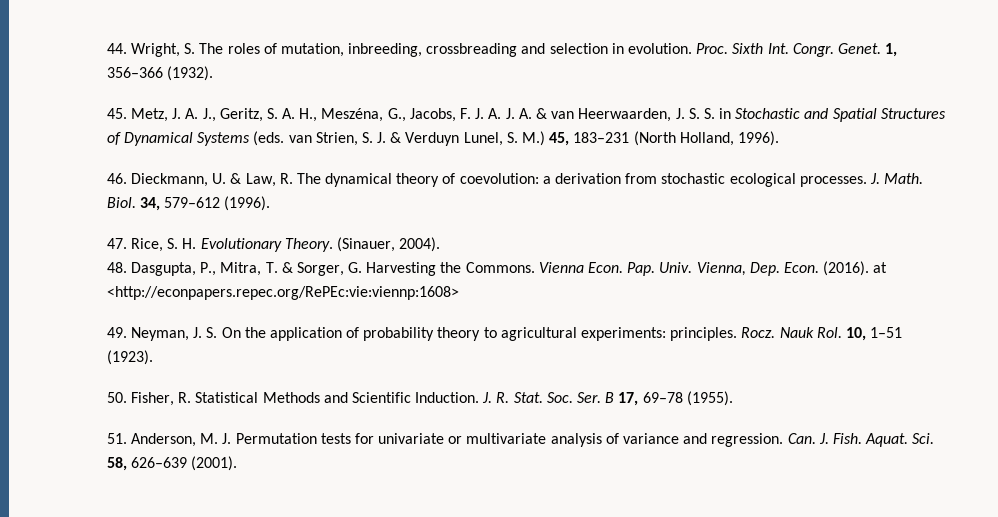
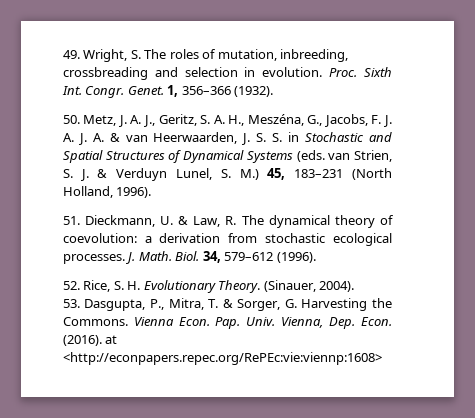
- 44. Wright, S. The roles of mutation, inbreeding, crossbreading and selection in evolution.
+ 49. Wright, S. The roles of mutation, inbreeding, crossbreading and selection in evolution.
- 45. Metz, J. A. J., Geritz, S. A. H., Meszéna, G., Jacobs, F. J. A. J. A. & van Heerwaarden, J. S. S. in Stochastic and Spatial Structures of Dynamical Systems (eds. van Strien, S. J. & Verduyn Lunel, S. M.) 45, 183–231 (North Holland, 1996).
+ 50. Metz, J. A. J., Geritz, S. A. H., Meszéna, G., Jacobs, F. J. A. J. A. & van Heerwaarden, J. S. S. in Stochastic and Spatial Structures of Dynamical Systems (eds. van Strien, S. J. & Verduyn Lunel, S. M.) 45, 183–231 (North Holland, 1996).
- 46. Dieckmann, U. & Law, R. The dynamical theory of coevolution: a derivation from stochastic ecological processes.
+ 51. Dieckmann, U. & Law, R. The dynamical theory of coevolution: a derivation from stochastic ecological processes.
- 47. Rice, S. H. Evolutionary Theory.
+ 52. Rice, S. H. Evolutionary Theory.
- 48. Dasgupta, P., Mitra, T. & Sorger, G. Harvesting the Commons.
+ 53. Dasgupta, P., Mitra, T. & Sorger, G. Harvesting the Commons.
- 49. Neyman, J. S. On the application of probability theory to agricultural experiments: principles. Rocz. Nauk Rol. 10, 1–51 (1923).
- 50. Fisher, R. Statistical Methods and Scientific Induction. J. R. Stat. Soc. Ser. B 17, 69–78 (1955).
- 51. Anderson, M. J. Permutation tests for univariate or multivariate analysis of variance and regression. Can. J. Fish. Aquat. Sci. 58, 626–639 (2001).

